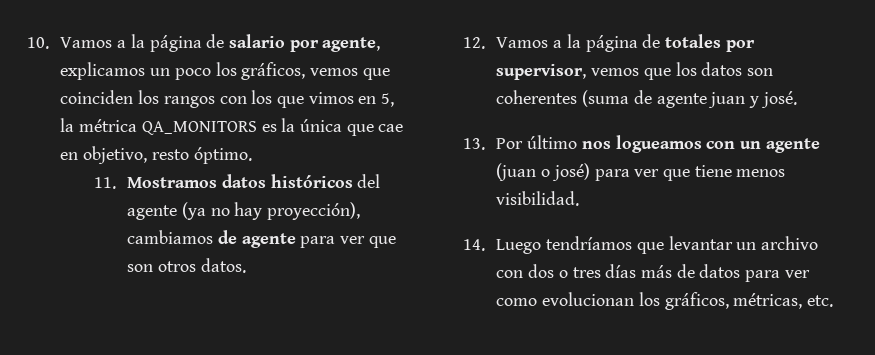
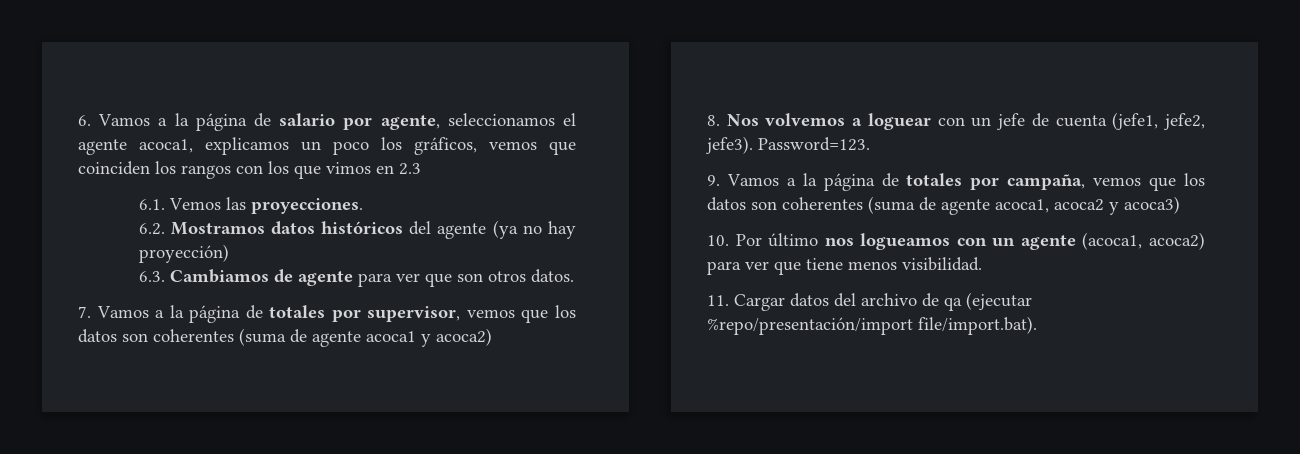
- 10. Vamos a la página de salario por agente, explicamos un poco los gráficos, vemos que coinciden los rangos con los que vimos en 5, la métrica QA_MONITORS es la única que cae en objetivo, resto óptimo.
- 11. Mostramos datos históricos del agente (ya no hay proyección), cambiamos de agente para ver que son otros datos.
+ 6. Vamos a la página de salario por agente, seleccionamos el agente acoca1, explicamos un poco los gráficos, vemos que coinciden los rangos con los que vimos en 2.3
+ 6.1. Vemos las proyecciones.
+ 6.2. Mostramos datos históricos del agente (ya no hay proyección)
+ 6.3. Cambiamos de agente para ver que son otros datos.
- 12. Vamos a la página de totales por supervisor, vemos que los datos son coherentes (suma de agente juan y josé.
- 13. Por último nos logueamos con un agente (juan o josé) para ver que tiene menos visibilidad.
+ 7. Vamos a la página de totales por supervisor, vemos que los datos son coherentes (suma de agente acoca1 y acoca2)
+ 8. Nos volvemos a loguear con un jefe de cuenta (jefe1, jefe2, jefe3). Password=123.
+ 9. Vamos a la página de totales por campaña, vemos que los datos son coherentes (suma de agente acoca1, acoca2 y acoca3)
+ 10. Por último nos logueamos con un agente (acoca1, acoca2) para ver que tiene menos visibilidad.
- 14. Luego tendríamos que levantar un archivo con dos o tres días más de datos para ver como evolucionan los gráficos, métricas, etc.
+ 11. Cargar datos del archivo de qa (ejecutar %repo/presentación/import file/import.bat).

